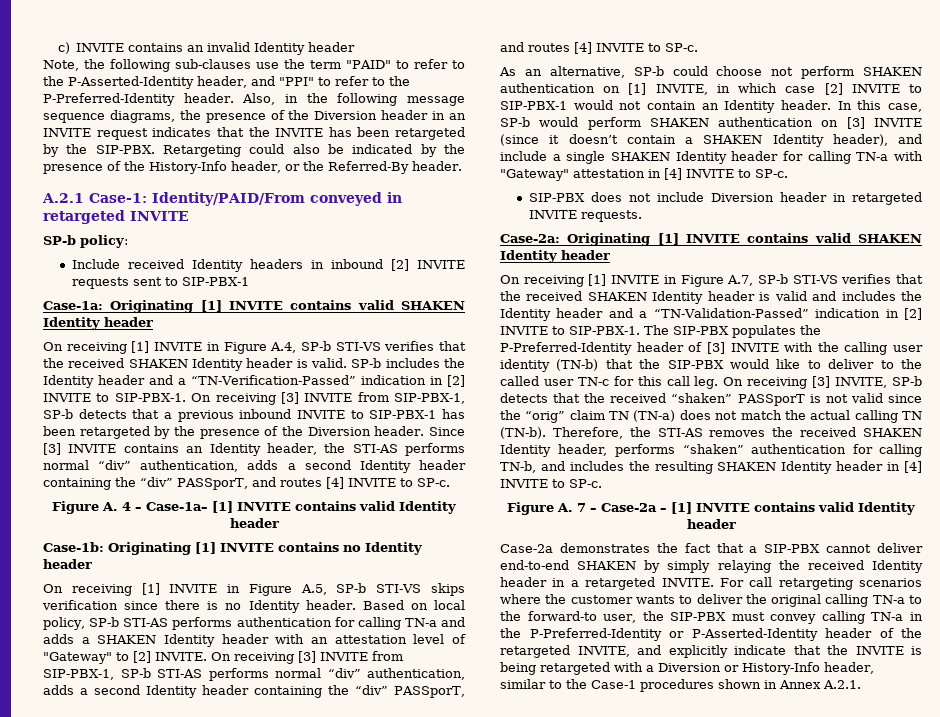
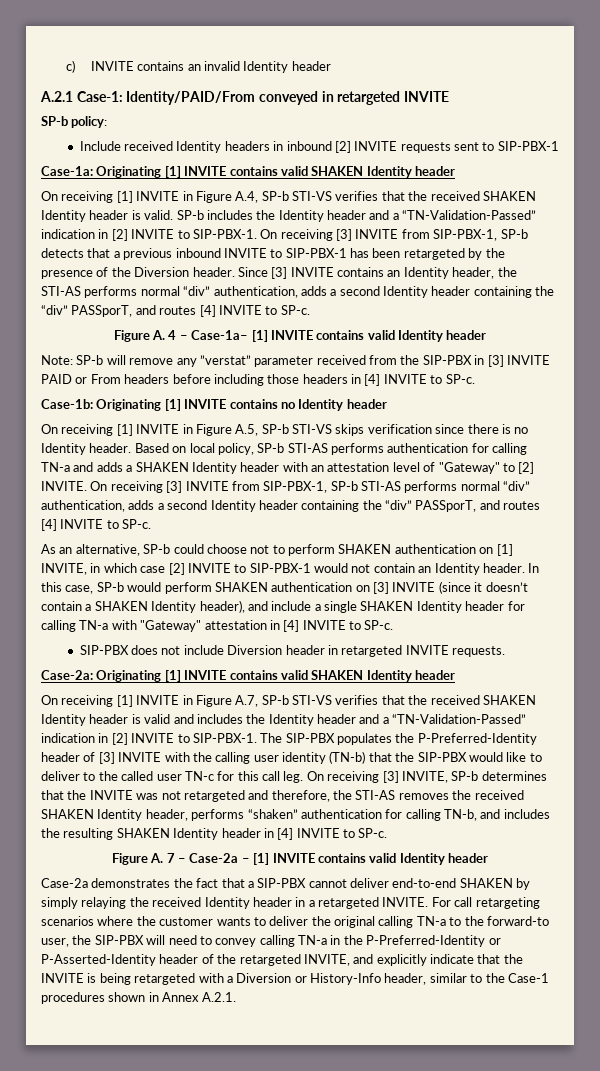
- Note, the following sub-clauses use the term "PAID" to refer to the P-Asserted-Identity header, and "PPI" to refer to the P-Preferred-Identity header. Also, in the following message sequence diagrams, the presence of the Diversion header in an INVITE request indicates that the INVITE has been retargeted by the SIP-PBX. Retargeting could also be indicated by the presence of the History-Info header, or the Referred-By header.
- SP-b includes the Identity header and a “TN-Verification-Passed” indication in [2] INVITE to SIP-PBX-1.
+ SP-b includes the Identity header and a “TN-Validation-Passed” indication in [2] INVITE to SIP-PBX-1.
+ Note: SP-b will remove any ”verstat” parameter received from the SIP-PBX in [3] INVITE PAID or From headers before including those headers in [4] INVITE to SP-c.
- As an alternative, SP-b could choose not perform SHAKEN authentication on [1] INVITE, in which case [2] INVITE to SIP-PBX-1 would not contain an Identity header.
+ As an alternative, SP-b could choose not to perform SHAKEN authentication on [1] INVITE, in which case [2] INVITE to SIP-PBX-1 would not contain an Identity header.
- On receiving [3] INVITE, SP-b detects that the received “shaken” PASSporT is not valid since the “orig” claim TN (TN-a) does not match the actual calling TN (TN-b). Therefore, the STI-AS removes the received SHAKEN Identity header, performs “shaken” authentication for calling TN-b, and includes the resulting SHAKEN Identity header in [4] INVITE to SP-c.
+ On receiving [3] INVITE, SP-b determines that the INVITE was not retargeted and therefore, the STI-AS removes the received SHAKEN Identity header, performs “shaken” authentication for calling TN-b, and includes the resulting SHAKEN Identity header in [4] INVITE to SP-c.
- For call retargeting scenarios where the customer wants to deliver the original calling TN-a to the forward-to user, the SIP-PBX must convey calling TN-a in the P-Preferred-Identity or P-Asserted-Identity header of the retargeted INVITE, and explicitly indicate that the INVITE is being retargeted with a Diversion or History-Info header, similar to the Case-1 procedures shown in Annex A.2.1.
+ For call retargeting scenarios where the customer wants to deliver the original calling TN-a to the forward-to user, the SIP-PBX will need to convey calling TN-a in the P-Preferred-Identity or P-Asserted-Identity header of the retargeted INVITE, and explicitly indicate that the INVITE is being retargeted with a Diversion or History-Info header, similar to the Case-1 procedures shown in Annex A.2.1.

